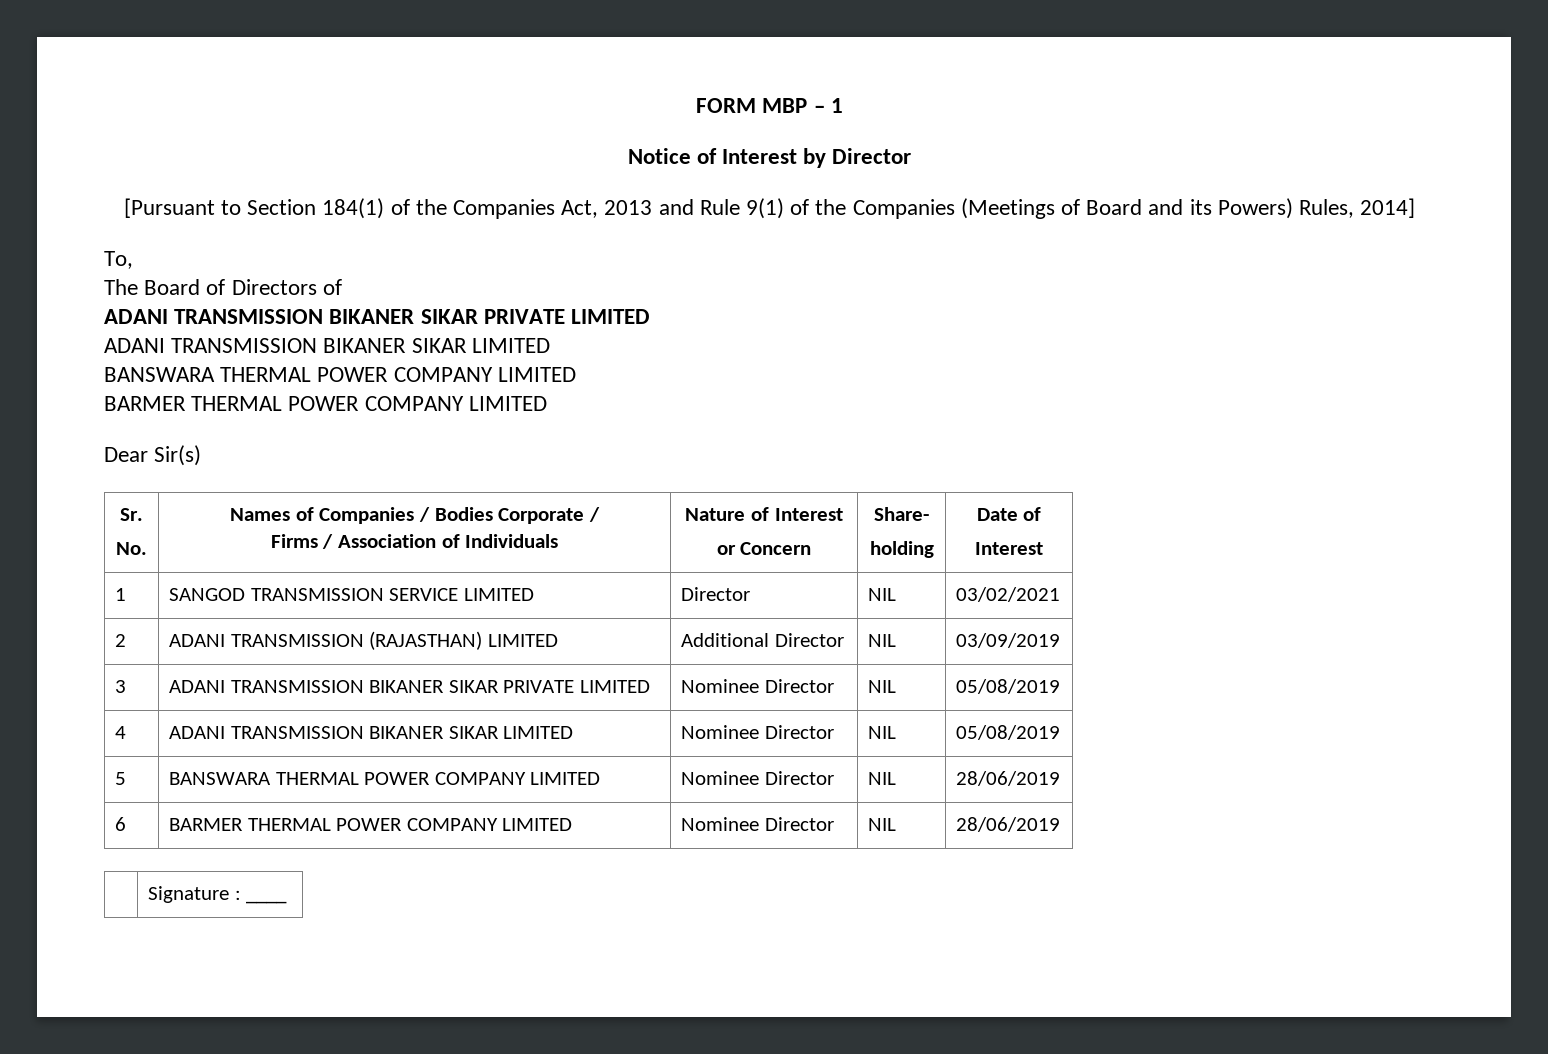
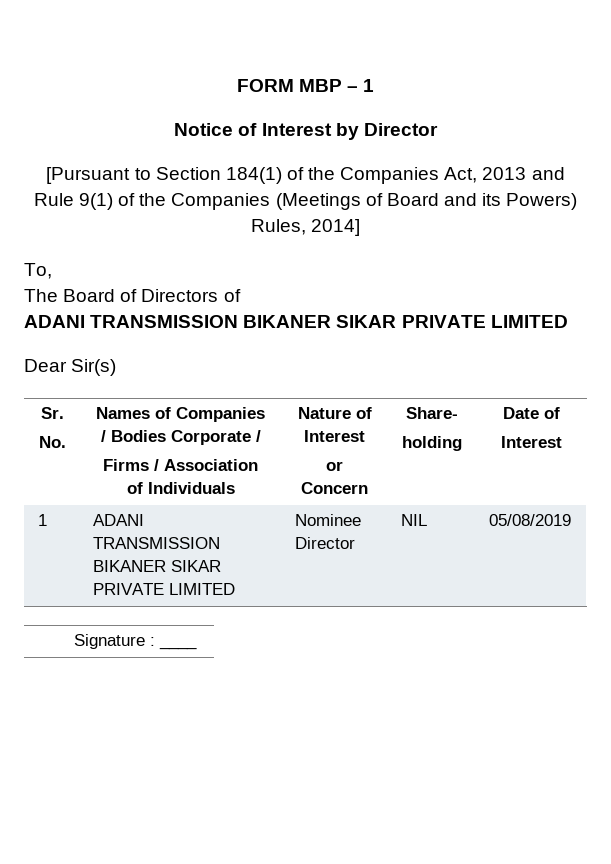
  The Board of Directors of
  ADANI TRANSMISSION BIKANER SIKAR PRIVATE LIMITED
- ADANI TRANSMISSION BIKANER SIKAR LIMITED
- BANSWARA THERMAL POWER COMPANY LIMITED
- BARMER THERMAL POWER COMPANY LIMITED
- 1 | SANGOD TRANSMISSION SERVICE LIMITED | Director | NIL | 03/02/2021
- 2 | ADANI TRANSMISSION (RAJASTHAN) LIMITED | Additional Director | NIL | 03/09/2019
- 3 | ADANI TRANSMISSION BIKANER SIKAR PRIVATE LIMITED | Nominee Director | NIL | 05/08/2019
+ 1 | ADANI TRANSMISSION BIKANER SIKAR PRIVATE LIMITED | Nominee Director | NIL | 05/08/2019
- 4 | ADANI TRANSMISSION BIKANER SIKAR LIMITED | Nominee Director | NIL | 05/08/2019
- 5 | BANSWARA THERMAL POWER COMPANY LIMITED | Nominee Director | NIL | 28/06/2019
- 6 | BARMER THERMAL POWER COMPANY LIMITED | Nominee Director | NIL | 28/06/2019

